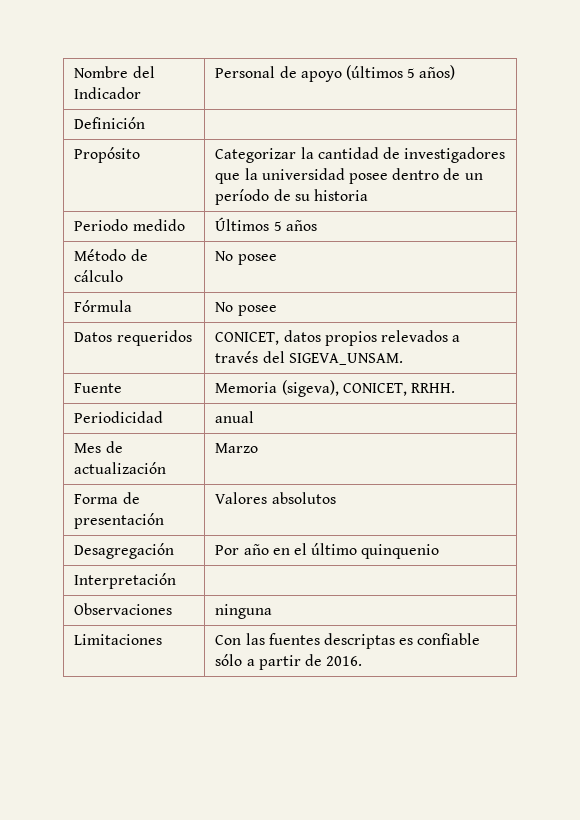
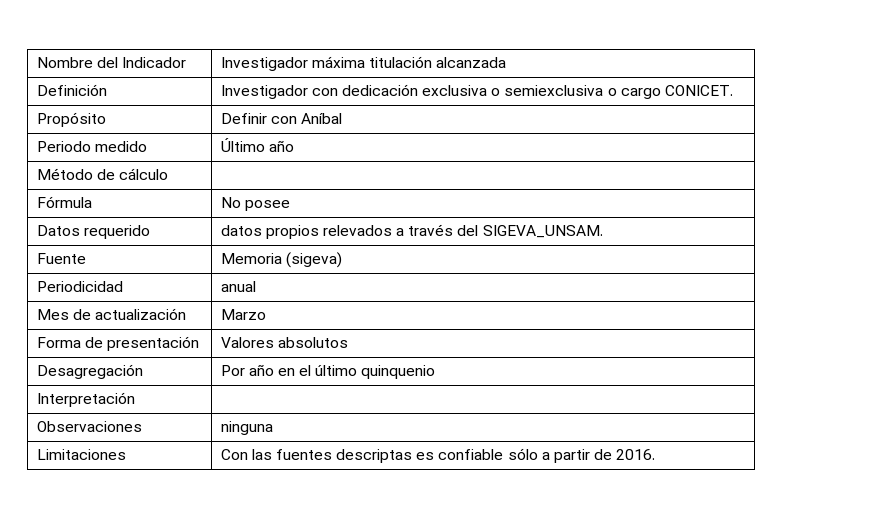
- Nombre del Indicador | Personal de apoyo (últimos 5 años)
- Definición |
- Propósito | Categorizar la cantidad de investigadores que la universidad posee dentro de un período de su historia
+ Nombre del Indicador | Investigador máxima titulación alcanzada
+ Definición | Investigador con dedicación exclusiva o semiexclusiva o cargo CONICET.
+ Propósito | Definir con Aníbal
- Periodo medido | Últimos 5 años
+ Periodo medido | Último año
- Método de cálculo | No posee
+ Método de cálculo |
- Datos requeridos | CONICET, datos propios relevados a través del SIGEVA_UNSAM.
+ Datos requerido | datos propios relevados a través del SIGEVA_UNSAM.
- Fuente | Memoria (sigeva), CONICET, RRHH.
+ Fuente | Memoria (sigeva)

